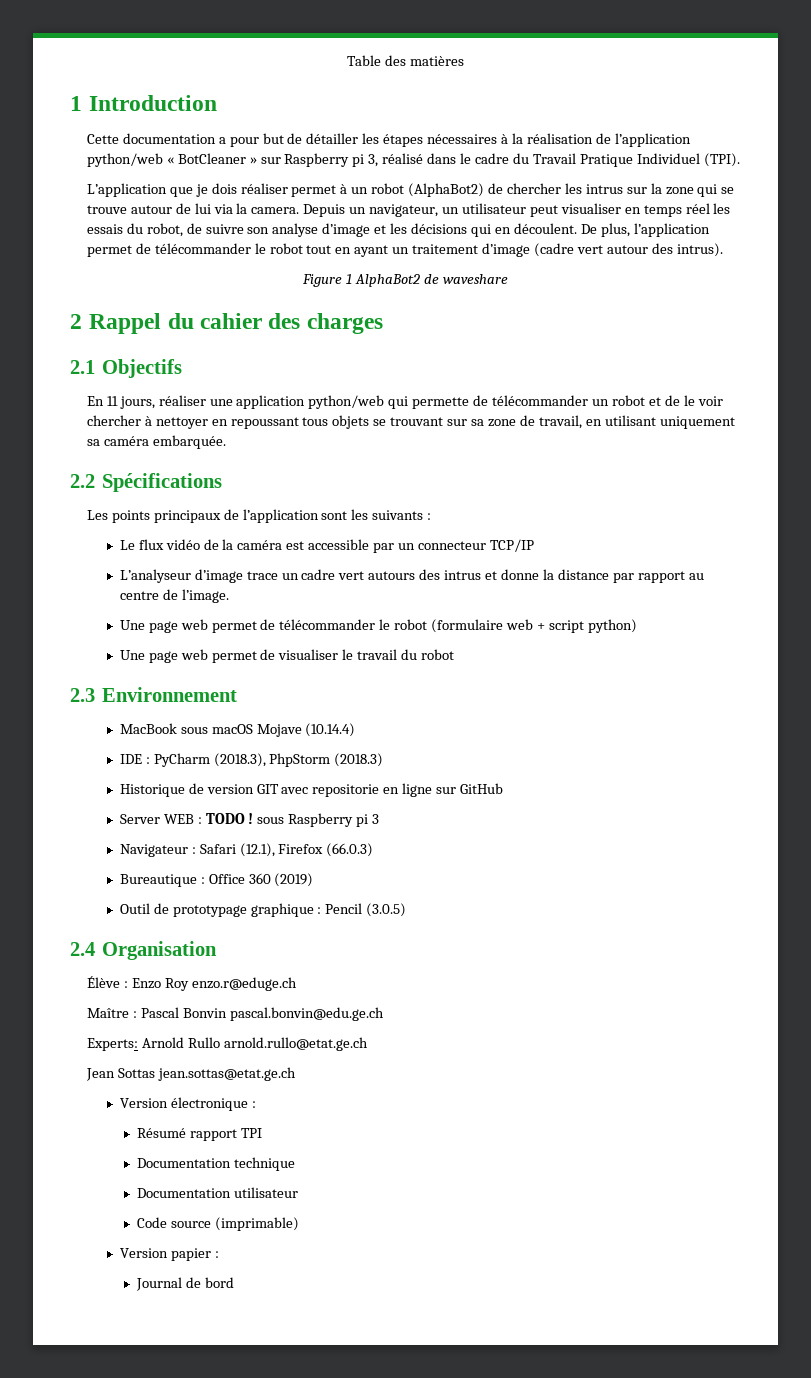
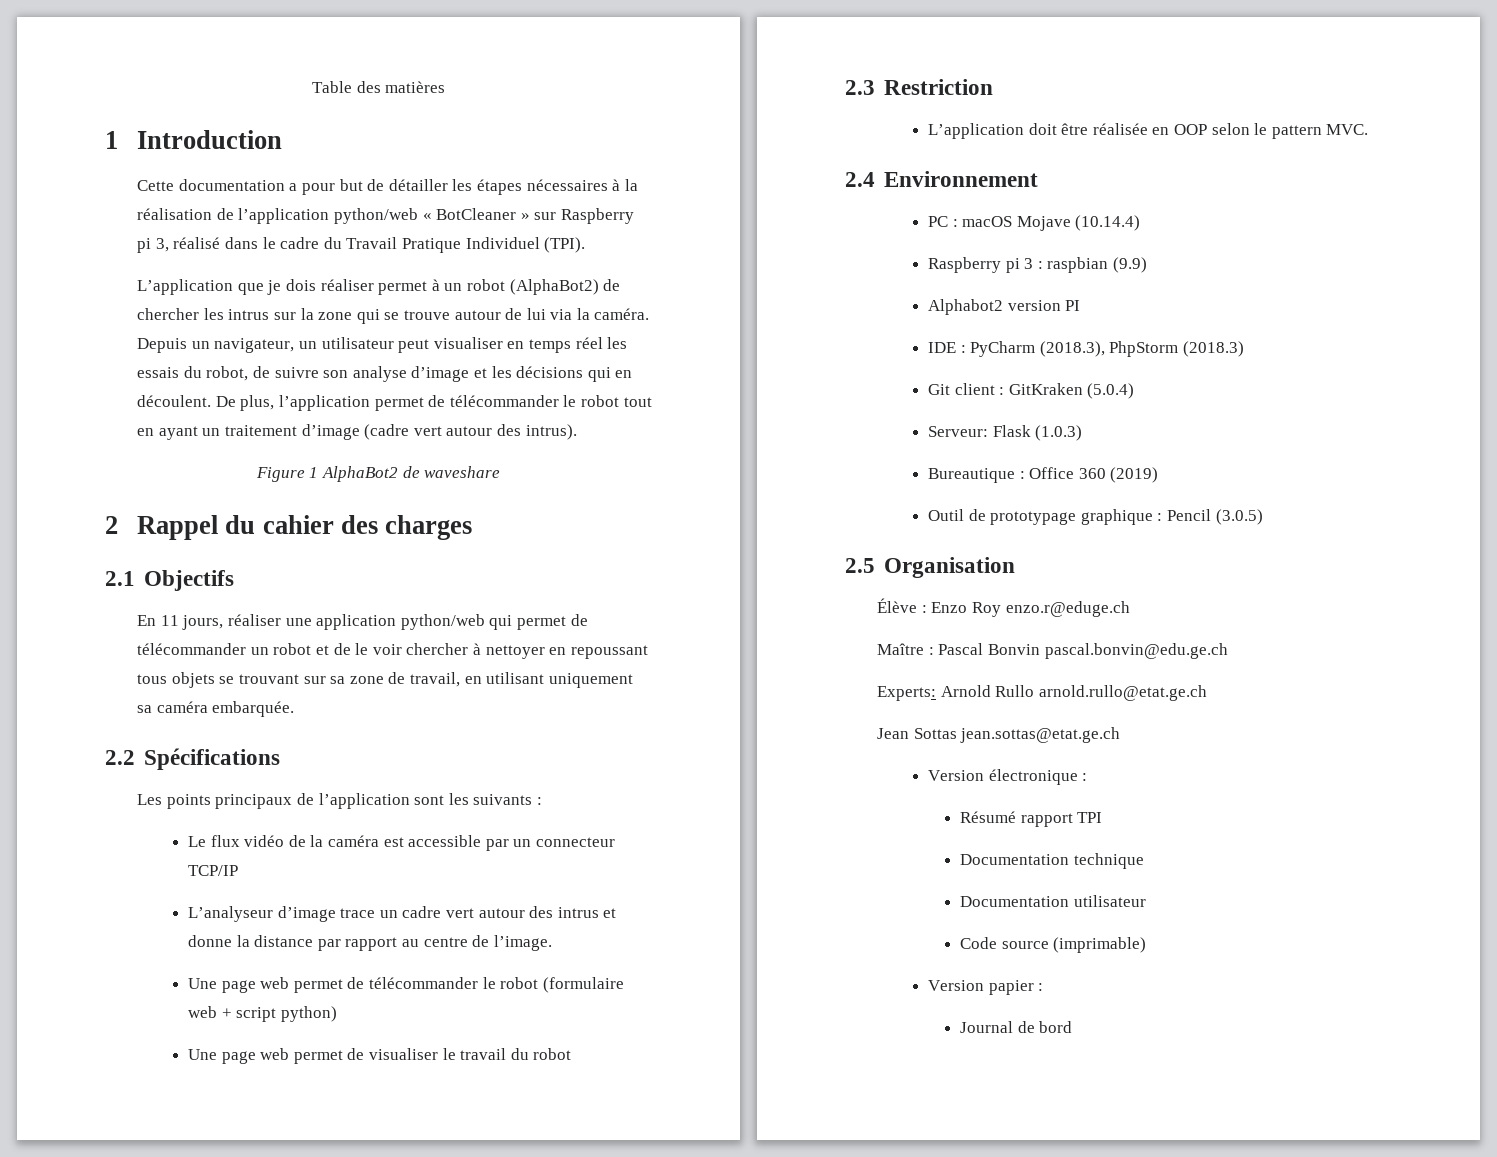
- L’application que je dois réaliser permet à un robot (AlphaBot2) de chercher les intrus sur la zone qui se trouve autour de lui via la camera.
+ L’application que je dois réaliser permet à un robot (AlphaBot2) de chercher les intrus sur la zone qui se trouve autour de lui via la caméra.
- En 11 jours, réaliser une application python/web qui permette de télécommander un robot et de le voir chercher à nettoyer en repoussant tous objets se trouvant sur sa zone de travail, en utilisant uniquement sa caméra embarquée.
+ En 11 jours, réaliser une application python/web qui permet de télécommander un robot et de le voir chercher à nettoyer en repoussant tous objets se trouvant sur sa zone de travail, en utilisant uniquement sa caméra embarquée.
- L’analyseur d’image trace un cadre vert autours des intrus et donne la distance par rapport au centre de l’image.
+ L’analyseur d’image trace un cadre vert autour des intrus et donne la distance par rapport au centre de l’image.
- 2.3 Environnement
+ 2.3 Restriction
+ L’application doit être réalisée en OOP selon le pattern MVC.
+ 2.4 Environnement
- MacBook sous macOS Mojave (10.14.4)
+ PC : macOS Mojave (10.14.4)
+ Raspberry pi 3 : raspbian (9.9)
+ Alphabot2 version PI
- Historique de version GIT avec repositorie en ligne sur GitHub
- Server WEB : TODO ! sous Raspberry pi 3
- Navigateur : Safari (12.1), Firefox (66.0.3)
+ Git client : GitKraken (5.0.4)
+ Serveur: Flask (1.0.3)
- 2.4 Organisation
+ 2.5 Organisation

